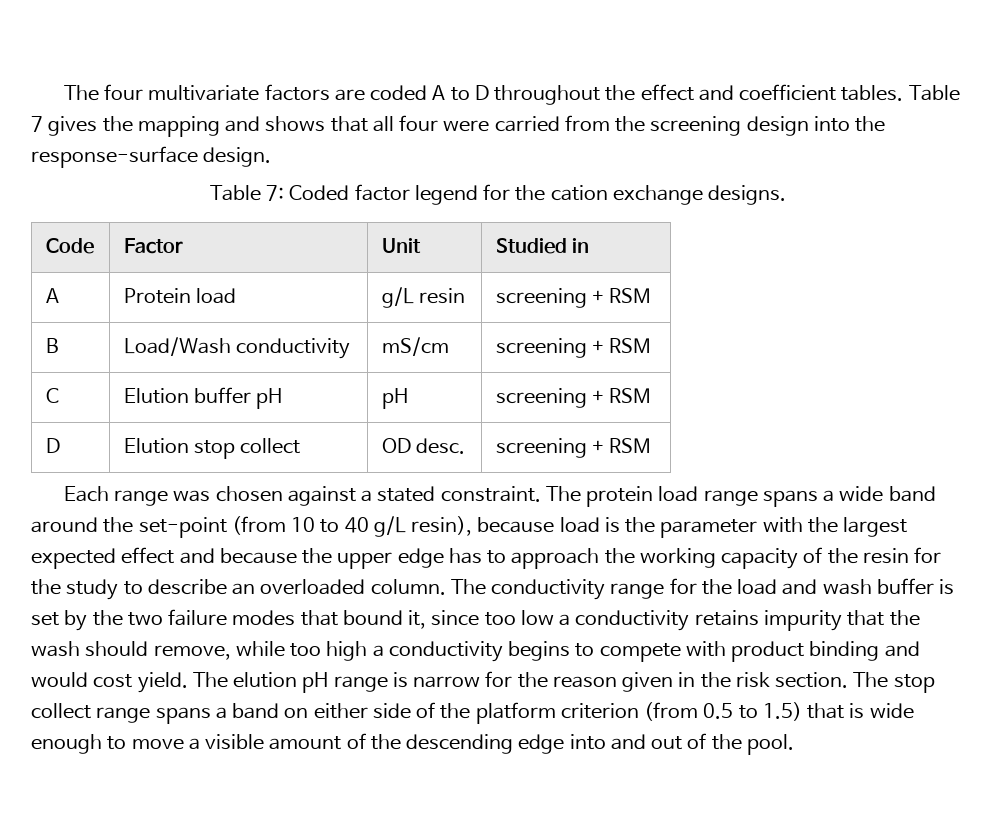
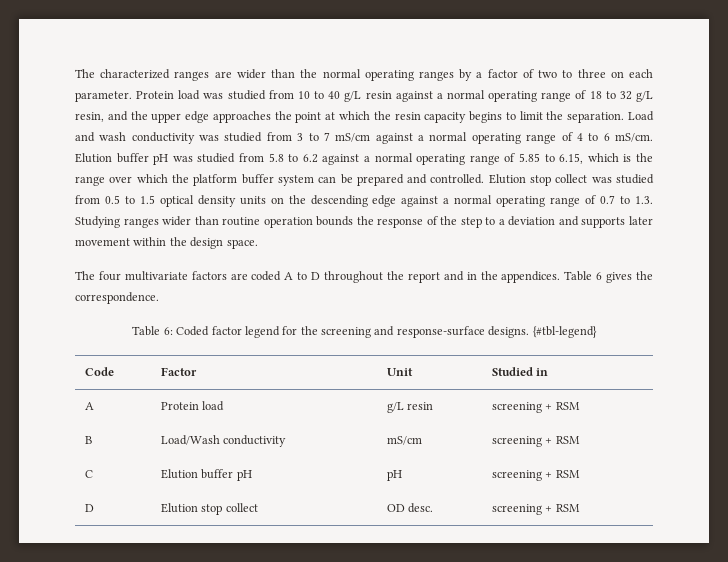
- The four multivariate factors are coded A to D throughout the effect and coefficient tables. Table 7 gives the mapping and shows that all four were carried from the screening design into the response-surface design.
- Table 7: Coded factor legend for the cation exchange designs.
+ The characterized ranges are wider than the normal operating ranges by a factor of two to three on each parameter. Protein load was studied from 10 to 40 g/L resin against a normal operating range of 18 to 32 g/L resin, and the upper edge approaches the point at which the resin capacity begins to limit the separation. Load and wash conductivity was studied from 3 to 7 mS/cm against a normal operating range of 4 to 6 mS/cm. Elution buffer pH was studied from 5.8 to 6.2 against a normal operating range of 5.85 to 6.15, which is the range over which the platform buffer system can be prepared and controlled. Elution stop collect was studied from 0.5 to 1.5 optical density units on the descending edge against a normal operating range of 0.7 to 1.3. Studying ranges wider than routine operation bounds the response of the step to a deviation and supports later movement within the design space.
+ The four multivariate factors are coded A to D throughout the report and in the appendices. Table 6 gives the correspondence.
+ Table 6: Coded factor legend for the screening and response-surface designs. {#tbl-legend}
- Each range was chosen against a stated constraint. The protein load range spans a wide band around the set-point (from 10 to 40 g/L resin), because load is the parameter with the largest expected effect and because the upper edge has to approach the working capacity of the resin for the study to describe an overloaded column. The conductivity range for the load and wash buffer is set by the two failure modes that bound it, since too low a conductivity retains impurity that the wash should remove, while too high a conductivity begins to compete with product binding and would cost yield. The elution pH range is narrow for the reason given in the risk section. The stop collect range spans a band on either side of the platform criterion (from 0.5 to 1.5) that is wide enough to move a visible amount of the descending edge into and out of the pool.

